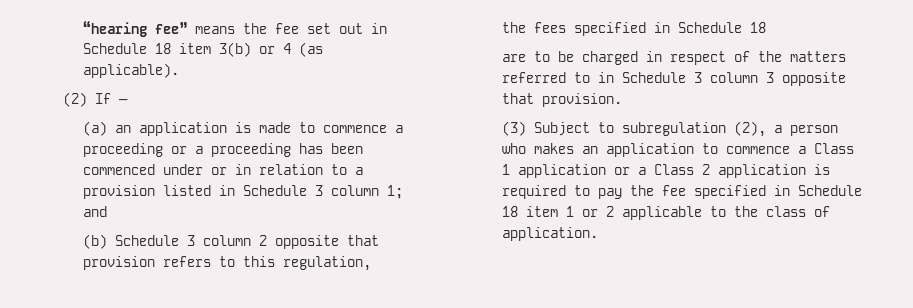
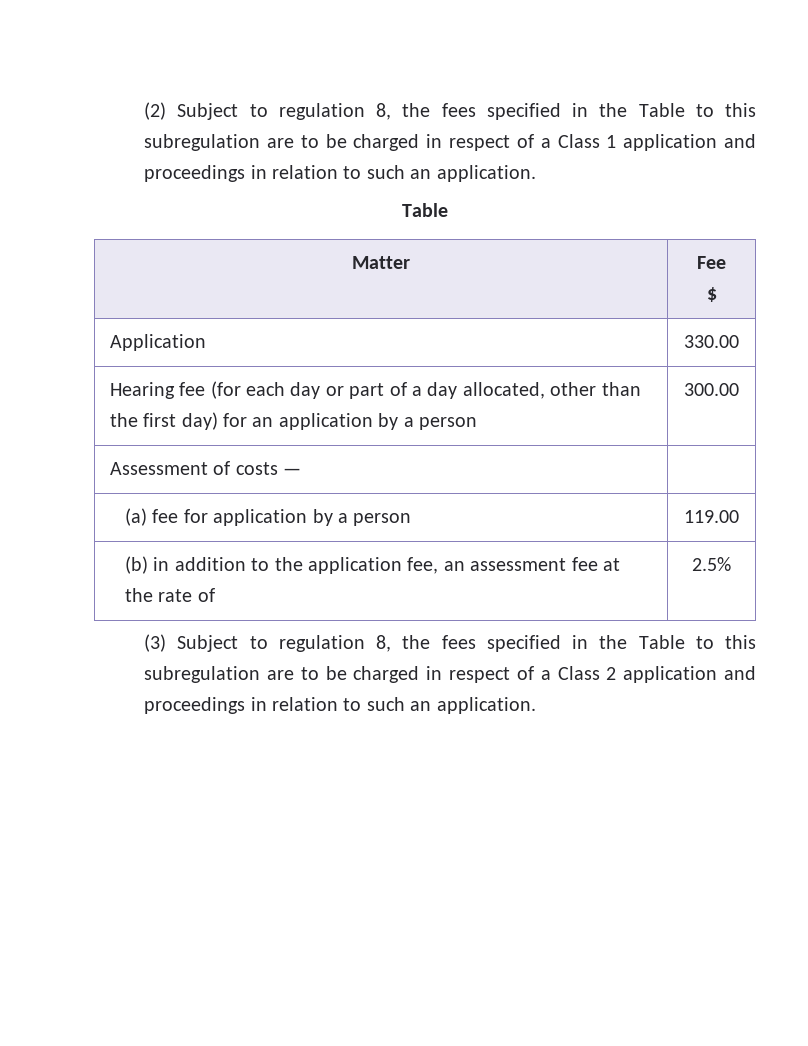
- “hearing fee” means the fee set out in Schedule 18 item 3(b) or 4 (as applicable).
- (2) If —
- (a) an application is made to commence a proceeding or a proceeding has been commenced under or in relation to a provision listed in Schedule 3 column 1; and
- (b) Schedule 3 column 2 opposite that provision refers to this regulation,
- the fees specified in Schedule 18
- are to be charged in respect of the matters referred to in Schedule 3 column 3 opposite that provision.
- (3) Subject to subregulation (2), a person who makes an application to commence a Class 1 application or a Class 2 application is required to pay the fee specified in Schedule 18 item 1 or 2 applicable to the class of application.
+ (2) Subject to regulation 8, the fees specified in the Table to this subregulation are to be charged in respect of a Class 1 application and proceedings in relation to such an application.
+ Table
+ Matter | Fee
+ $
+ Application | 330.00
+ Hearing fee (for each day or part of a day allocated, other than the first day) for an application by a person | 300.00
+ Assessment of costs — |
+ (a) fee for application by a person | 119.00
+ (b) in addition to the application fee, an assessment fee at the rate of | 2.5%
+ (3) Subject to regulation 8, the fees specified in the Table to this subregulation are to be charged in respect of a Class 2 application and proceedings in relation to such an application.

